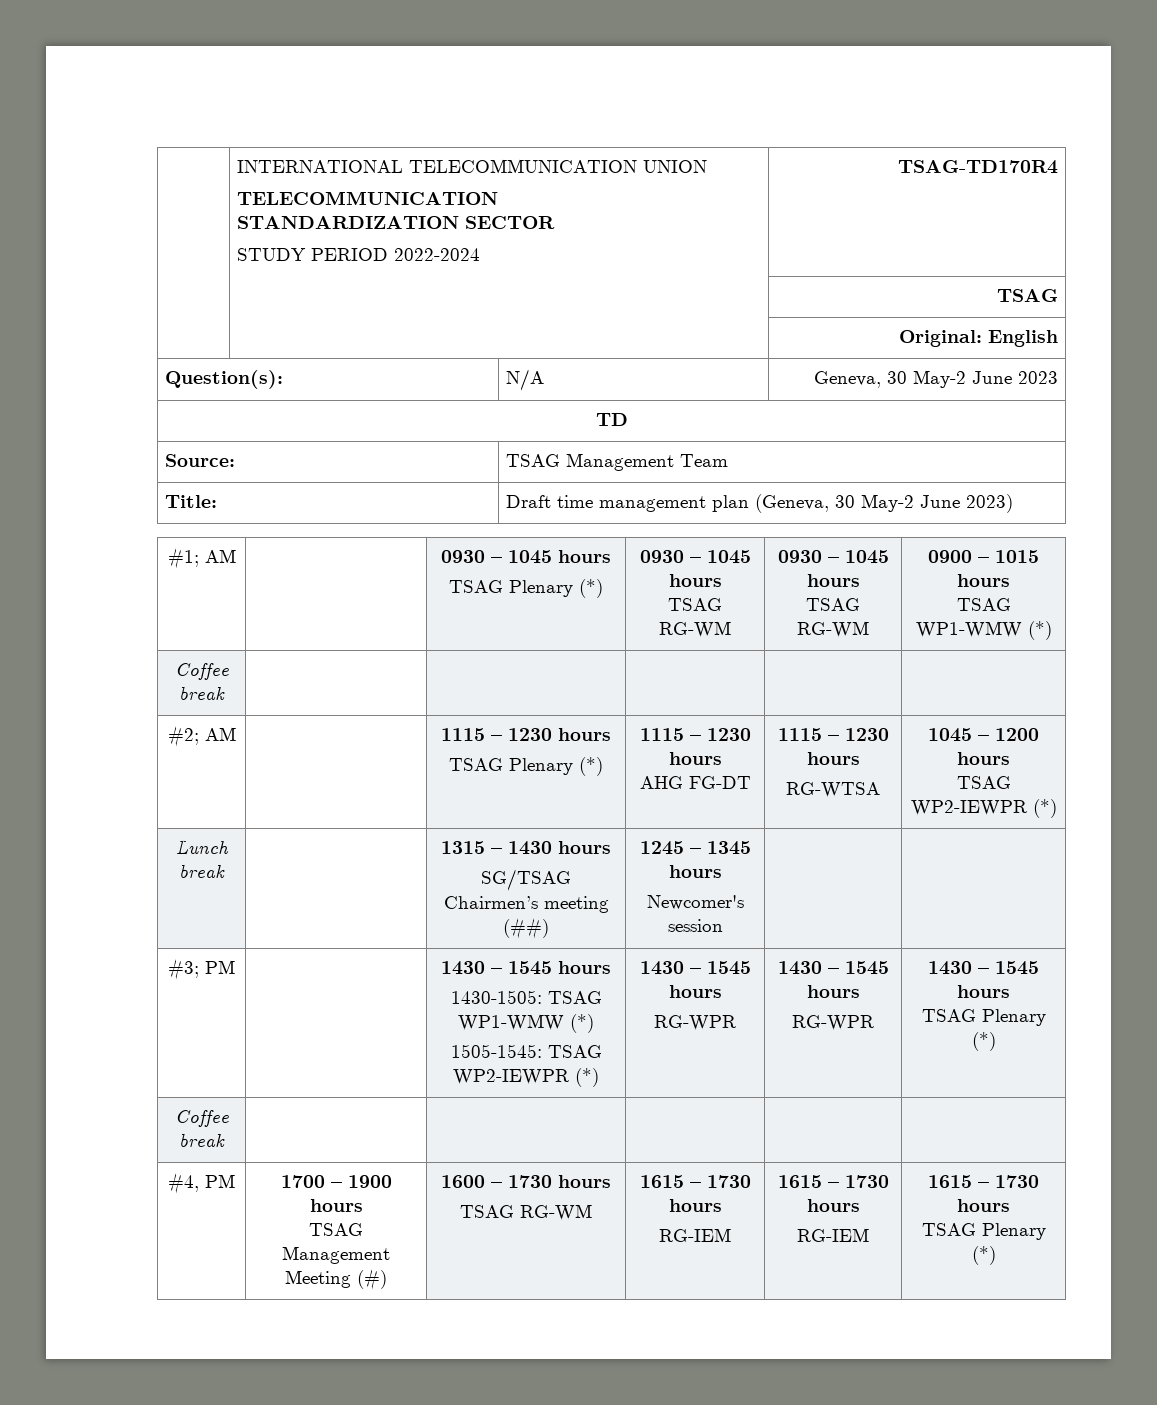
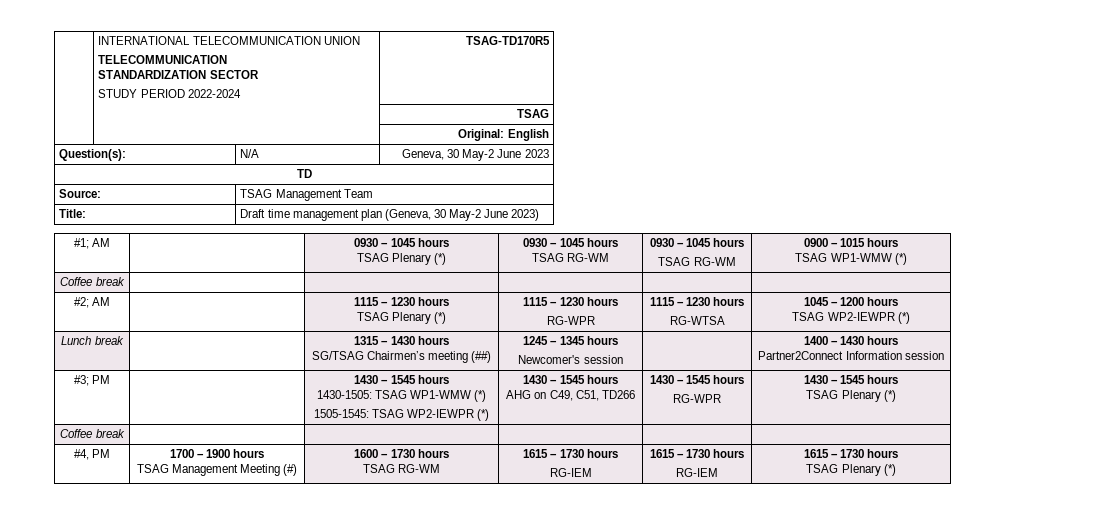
  | INTERNATIONAL TELECOMMUNICATION UNION
  TELECOMMUNICATION
  STANDARDIZATION SECTOR
- STUDY PERIOD 2022-2024 | TSAG-TD170R4
+ STUDY PERIOD 2022-2024 | TSAG-TD170R5
  #2; AM | | 1115 – 1230 hours
  TSAG Plenary (*) | 1115 – 1230 hours
- AHG FG-DT | 1115 – 1230 hours
+ RG-WPR | 1115 – 1230 hours
  Lunch break | | 1315 – 1430 hours
  SG/TSAG Chairmen’s meeting (##) | 1245 – 1345 hours
- Newcomer's session | |
+ Newcomer's session | | 1400 – 1430 hours
+ Partner2Connect Information session
  #3; PM | | 1430 – 1545 hours
  1430-1505: TSAG WP1-WMW (*)
  1505-1545: TSAG WP2-IEWPR (*) | 1430 – 1545 hours
- RG-WPR | 1430 – 1545 hours
+ AHG on C49, C51, TD266 | 1430 – 1545 hours

